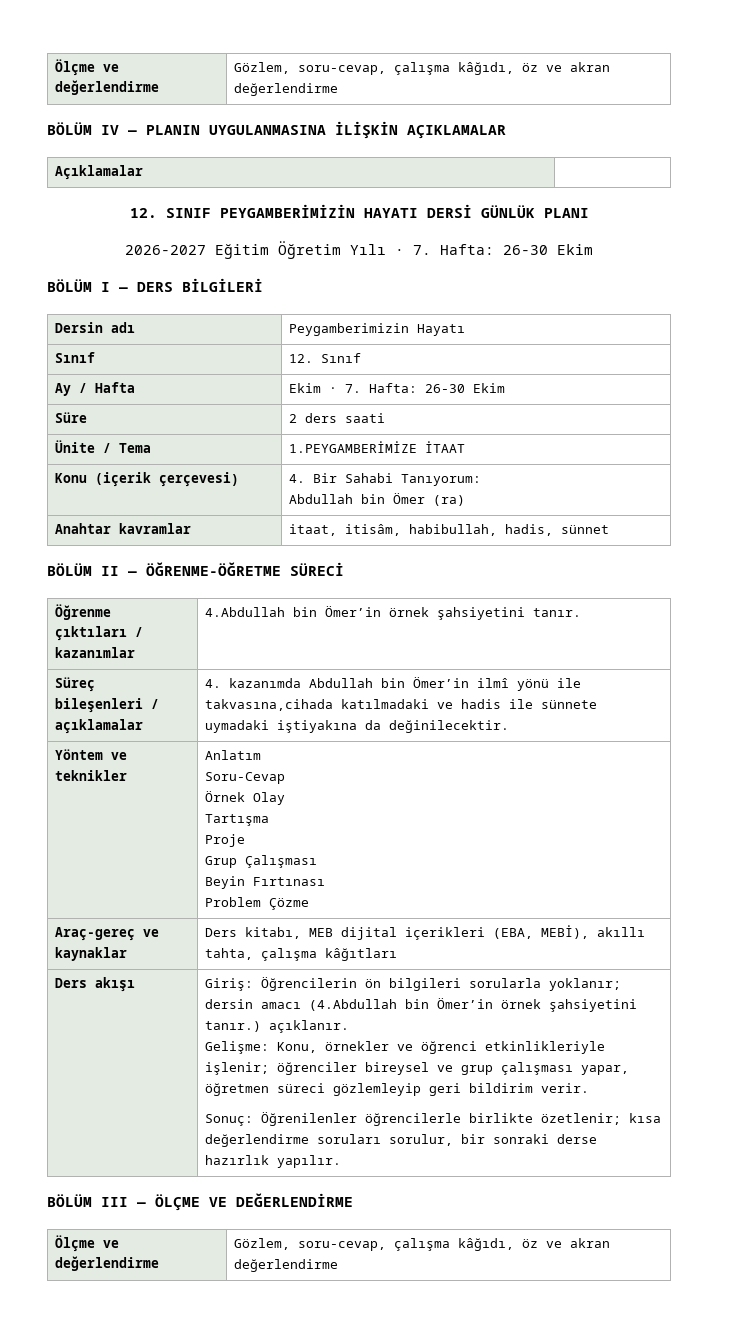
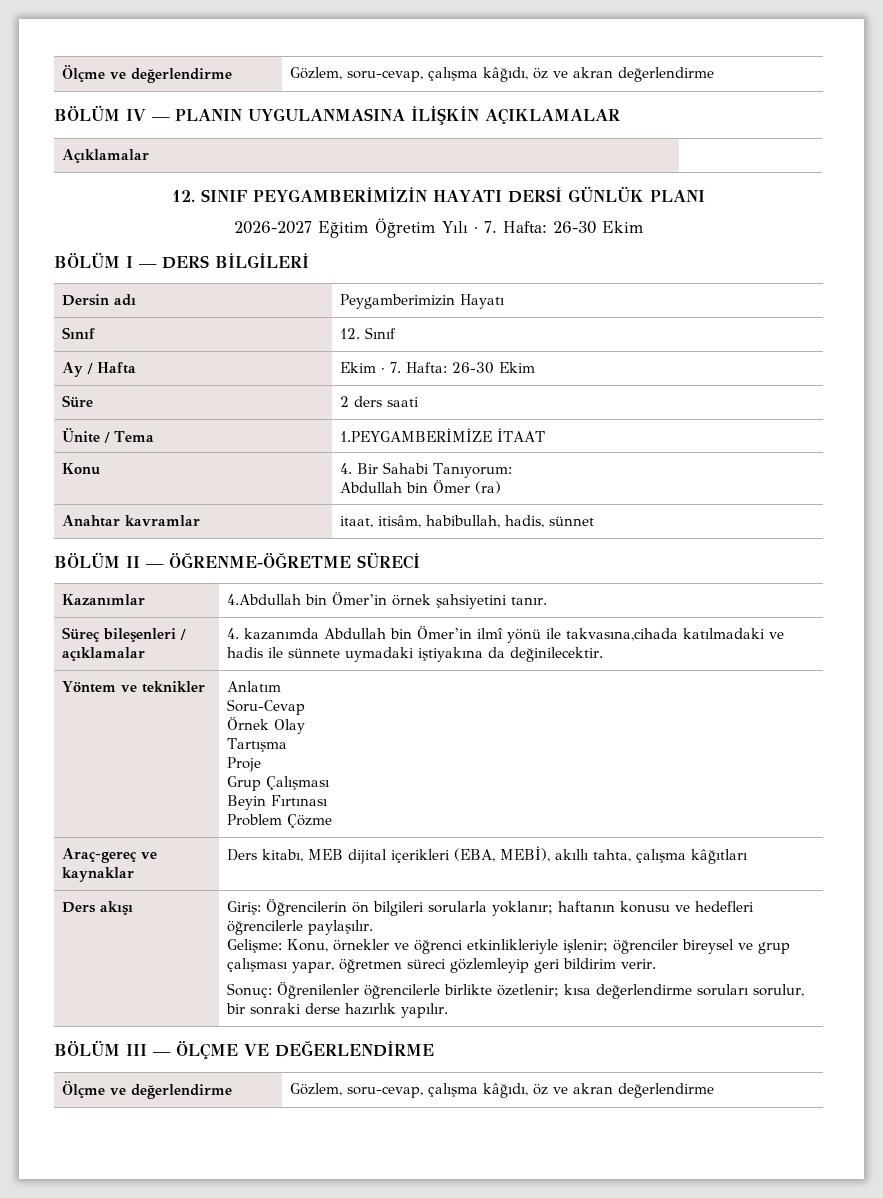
- Konu (içerik çerçevesi) | 4. Bir Sahabi Tanıyorum:
+ Konu | 4. Bir Sahabi Tanıyorum:
- Öğrenme çıktıları / kazanımlar | 4.Abdullah bin Ömer’in örnek şahsiyetini tanır.
+ Kazanımlar | 4.Abdullah bin Ömer’in örnek şahsiyetini tanır.
- Giriş: Öğrencilerin ön bilgileri sorularla yoklanır; dersin amacı (4.Abdullah bin Ömer’in örnek şahsiyetini tanır.) açıklanır.
+ Giriş: Öğrencilerin ön bilgileri sorularla yoklanır; haftanın konusu ve hedefleri öğrencilerle paylaşılır.

